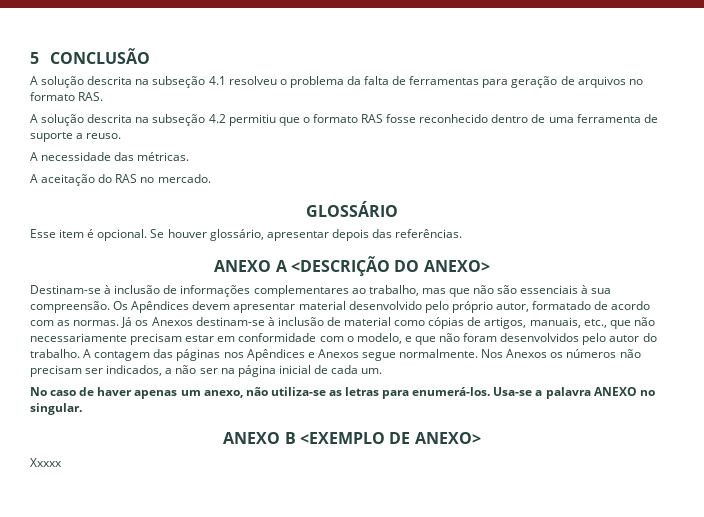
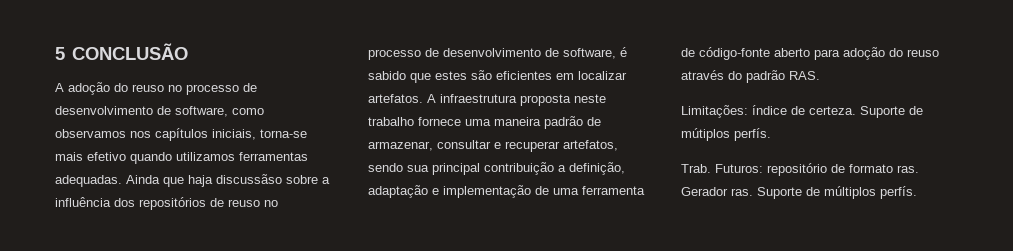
- A solução descrita na subseção 4.1 resolveu o problema da falta de ferramentas para geração de arquivos no formato RAS.
- A solução descrita na subseção 4.2 permitiu que o formato RAS fosse reconhecido dentro de uma ferramenta de suporte a reuso.
- A necessidade das métricas.
- A aceitação do RAS no mercado.
- GLOSSÁRIO
- Esse item é opcional. Se houver glossário, apresentar depois das referências.
- ANEXO A <DESCRIÇÃO DO ANEXO>
- Destinam-se à inclusão de informações complementares ao trabalho, mas que não são essenciais à sua compreensão. Os Apêndices devem apresentar material desenvolvido pelo próprio autor, formatado de acordo com as normas. Já os Anexos destinam-se à inclusão de material como cópias de artigos, manuais, etc., que não necessariamente precisam estar em conformidade com o modelo, e que não foram desenvolvidos pelo autor do trabalho. A contagem das páginas nos Apêndices e Anexos segue normalmente. Nos Anexos os números não precisam ser indicados, a não ser na página inicial de cada um.
- No caso de haver apenas um anexo, não utiliza-se as letras para enumerá-los. Usa-se a palavra ANEXO no singular.
- ANEXO B <EXEMPLO DE ANEXO>
- Xxxxx
+ A adoção do reuso no processo de desenvolvimento de software, como observamos nos capítulos iniciais, torna-se mais efetivo quando utilizamos ferramentas adequadas. Ainda que haja discussãso sobre a influência dos repositórios de reuso no processo de desenvolvimento de software, é sabido que estes são eficientes em localizar artefatos. A infraestrutura proposta neste trabalho fornece uma maneira padrão de armazenar, consultar e recuperar artefatos, sendo sua principal contribuição a definição, adaptação e implementação de uma ferramenta de código-fonte aberto para adoção do reuso através do padrão RAS.
+ Limitações: índice de certeza. Suporte de mútiplos perfís.
+ Trab. Futuros: repositório de formato ras. Gerador ras. Suporte de múltiplos perfís.

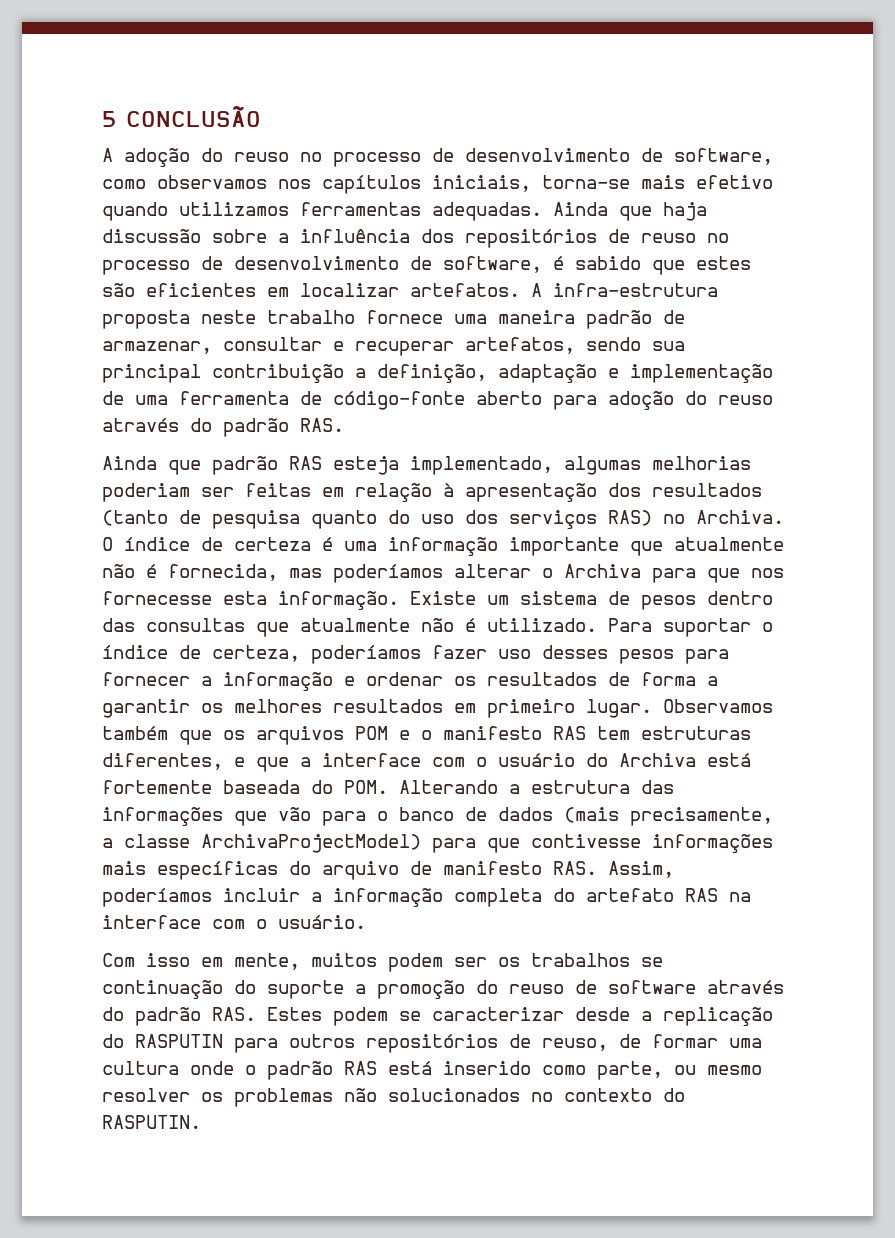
- Ainda que haja discussãso sobre a influência dos repositórios de reuso no processo de desenvolvimento de software, é sabido que estes são eficientes em localizar artefatos.
+ Ainda que haja discussão sobre a influência dos repositórios de reuso no processo de desenvolvimento de software, é sabido que estes são eficientes em localizar artefatos.
- A infraestrutura proposta neste trabalho fornece uma maneira padrão de armazenar, consultar e recuperar artefatos, sendo sua principal contribuição a definição, adaptação e implementação de uma ferramenta de código-fonte aberto para adoção do reuso através do padrão RAS.
+ A infra-estrutura proposta neste trabalho fornece uma maneira padrão de armazenar, consultar e recuperar artefatos, sendo sua principal contribuição a definição, adaptação e implementação de uma ferramenta de código-fonte aberto para adoção do reuso através do padrão RAS.
- Limitações: índice de certeza. Suporte de mútiplos perfís.
- Trab. Futuros: repositório de formato ras. Gerador ras. Suporte de múltiplos perfís.
+ Ainda que padrão RAS esteja implementado, algumas melhorias poderiam ser feitas em relação à apresentação dos resultados (tanto de pesquisa quanto do uso dos serviços RAS) no Archiva. O índice de certeza é uma informação importante que atualmente não é fornecida, mas poderíamos alterar o Archiva para que nos fornecesse esta informação. Existe um sistema de pesos dentro das consultas que atualmente não é utilizado. Para suportar o índice de certeza, poderíamos fazer uso desses pesos para fornecer a informação e ordenar os resultados de forma a garantir os melhores resultados em primeiro lugar. Observamos também que os arquivos POM e o manifesto RAS tem estruturas diferentes, e que a interface com o usuário do Archiva está fortemente baseada do POM. Alterando a estrutura das informações que vão para o banco de dados (mais precisamente, a classe ArchivaProjectModel) para que contivesse informações mais específicas do arquivo de manifesto RAS. Assim, poderíamos incluir a informação completa do artefato RAS na interface com o usuário.
+ Com isso em mente, muitos podem ser os trabalhos se continuação do suporte a promoção do reuso de software através do padrão RAS. Estes podem se caracterizar desde a replicação do RASPUTIN para outros repositórios de reuso, de formar uma cultura onde o padrão RAS está inserido como parte, ou mesmo resolver os problemas não solucionados no contexto do RASPUTIN.

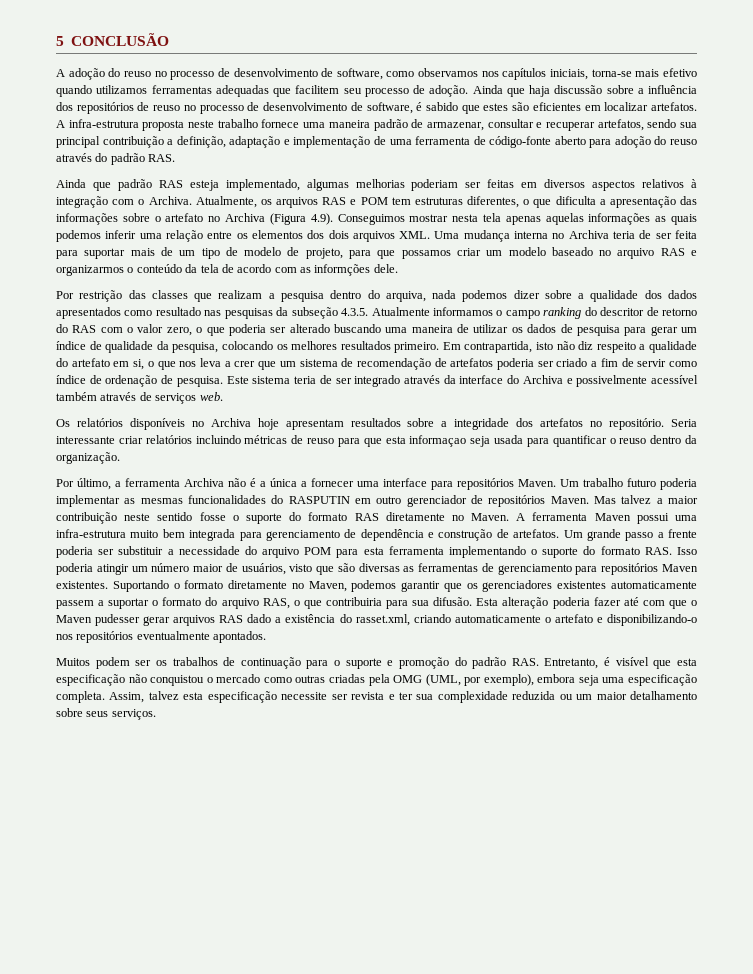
- A adoção do reuso no processo de desenvolvimento de software, como observamos nos capítulos iniciais, torna-se mais efetivo quando utilizamos ferramentas adequadas.
+ A adoção do reuso no processo de desenvolvimento de software, como observamos nos capítulos iniciais, torna-se mais efetivo quando utilizamos ferramentas adequadas que facilitem seu processo de adoção.
- Ainda que padrão RAS esteja implementado, algumas melhorias poderiam ser feitas em relação à apresentação dos resultados (tanto de pesquisa quanto do uso dos serviços RAS) no Archiva. O índice de certeza é uma informação importante que atualmente não é fornecida, mas poderíamos alterar o Archiva para que nos fornecesse esta informação. Existe um sistema de pesos dentro das consultas que atualmente não é utilizado. Para suportar o índice de certeza, poderíamos fazer uso desses pesos para fornecer a informação e ordenar os resultados de forma a garantir os melhores resultados em primeiro lugar. Observamos também que os arquivos POM e o manifesto RAS tem estruturas diferentes, e que a interface com o usuário do Archiva está fortemente baseada do POM. Alterando a estrutura das informações que vão para o banco de dados (mais precisamente, a classe ArchivaProjectModel) para que contivesse informações mais específicas do arquivo de manifesto RAS. Assim, poderíamos incluir a informação completa do artefato RAS na interface com o usuário.
- Com isso em mente, muitos podem ser os trabalhos se continuação do suporte a promoção do reuso de software através do padrão RAS. Estes podem se caracterizar desde a replicação do RASPUTIN para outros repositórios de reuso, de formar uma cultura onde o padrão RAS está inserido como parte, ou mesmo resolver os problemas não solucionados no contexto do RASPUTIN.
+ Ainda que padrão RAS esteja implementado, algumas melhorias poderiam ser feitas em diversos aspectos relativos à integração com o Archiva. Atualmente, os arquivos RAS e POM tem estruturas diferentes, o que dificulta a apresentação das informações sobre o artefato no Archiva (Figura 4.9). Conseguimos mostrar nesta tela apenas aquelas informações as quais podemos inferir uma relação entre os elementos dos dois arquivos XML. Uma mudança interna no Archiva teria de ser feita para suportar mais de um tipo de modelo de projeto, para que possamos criar um modelo baseado no arquivo RAS e organizarmos o conteúdo da tela de acordo com as informções dele.
+ Por restrição das classes que realizam a pesquisa dentro do arquiva, nada podemos dizer sobre a qualidade dos dados apresentados como resultado nas pesquisas da subseção 4.3.5. Atualmente informamos o campo ranking do descritor de retorno do RAS com o valor zero, o que poderia ser alterado buscando uma maneira de utilizar os dados de pesquisa para gerar um índice de qualidade da pesquisa, colocando os melhores resultados primeiro. Em contrapartida, isto não diz respeito a qualidade do artefato em si, o que nos leva a crer que um sistema de recomendação de artefatos poderia ser criado a fim de servir como índice de ordenação de pesquisa. Este sistema teria de ser integrado através da interface do Archiva e possivelmente acessível também através de serviços web.
+ Os relatórios disponíveis no Archiva hoje apresentam resultados sobre a integridade dos artefatos no repositório. Seria interessante criar relatórios incluindo métricas de reuso para que esta informaçao seja usada para quantificar o reuso dentro da organização.
+ Por último, a ferramenta Archiva não é a única a fornecer uma interface para repositórios Maven. Um trabalho futuro poderia implementar as mesmas funcionalidades do RASPUTIN em outro gerenciador de repositórios Maven. Mas talvez a maior contribuição neste sentido fosse o suporte do formato RAS diretamente no Maven. A ferramenta Maven possui uma infra-estrutura muito bem integrada para gerenciamento de dependência e construção de artefatos. Um grande passo a frente poderia ser substituir a necessidade do arquivo POM para esta ferramenta implementando o suporte do formato RAS. Isso poderia atingir um número maior de usuários, visto que são diversas as ferramentas de gerenciamento para repositórios Maven existentes. Suportando o formato diretamente no Maven, podemos garantir que os gerenciadores existentes automaticamente passem a suportar o formato do arquivo RAS, o que contribuiria para sua difusão. Esta alteração poderia fazer até com que o Maven pudesser gerar arquivos RAS dado a existência do rasset.xml, criando automaticamente o artefato e disponibilizando-o nos repositórios eventualmente apontados.
+ Muitos podem ser os trabalhos de continuação para o suporte e promoção do padrão RAS. Entretanto, é visível que esta especificação não conquistou o mercado como outras criadas pela OMG (UML, por exemplo), embora seja uma especificação completa. Assim, talvez esta especificação necessite ser revista e ter sua complexidade reduzida ou um maior detalhamento sobre seus serviços.

